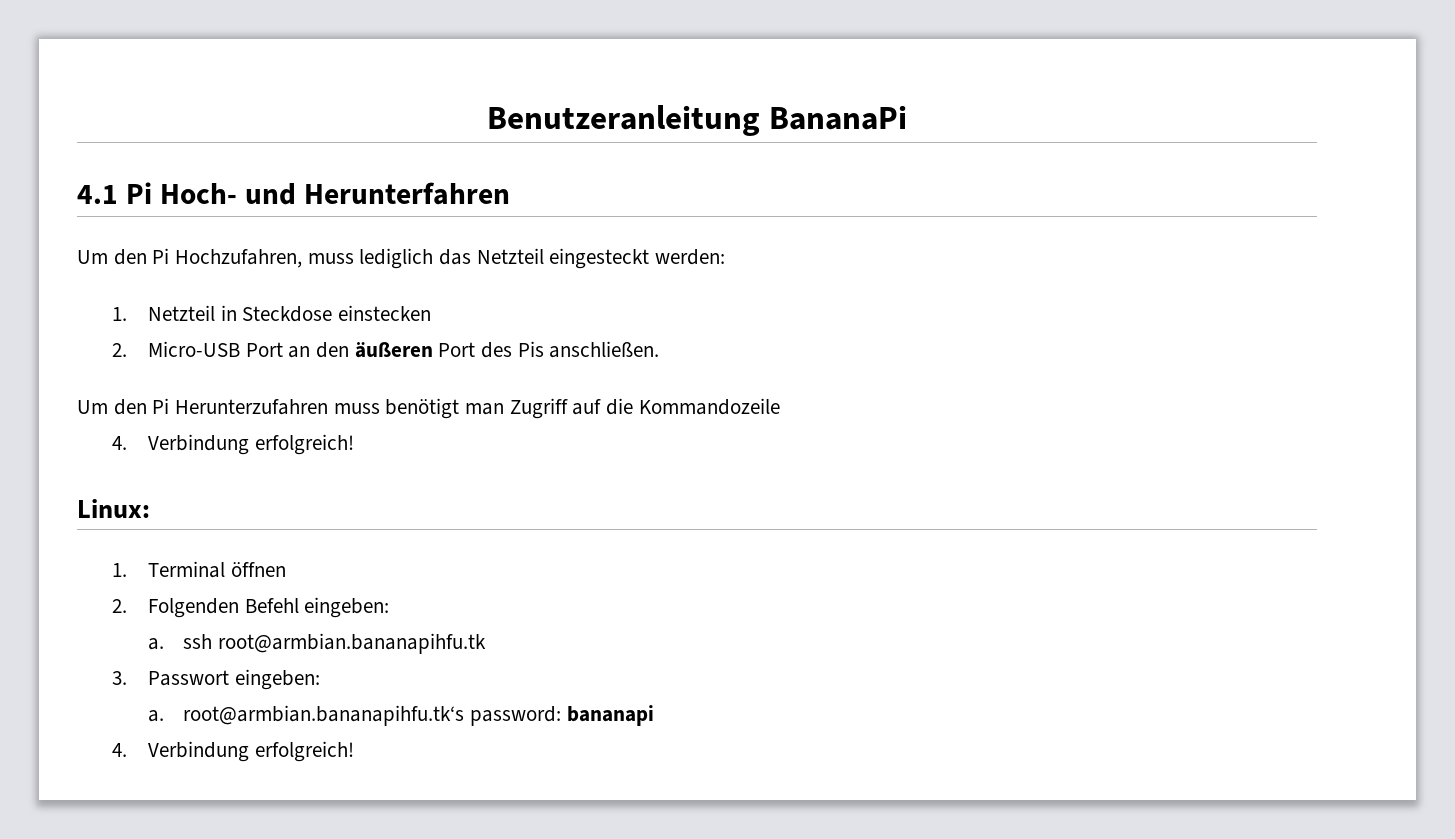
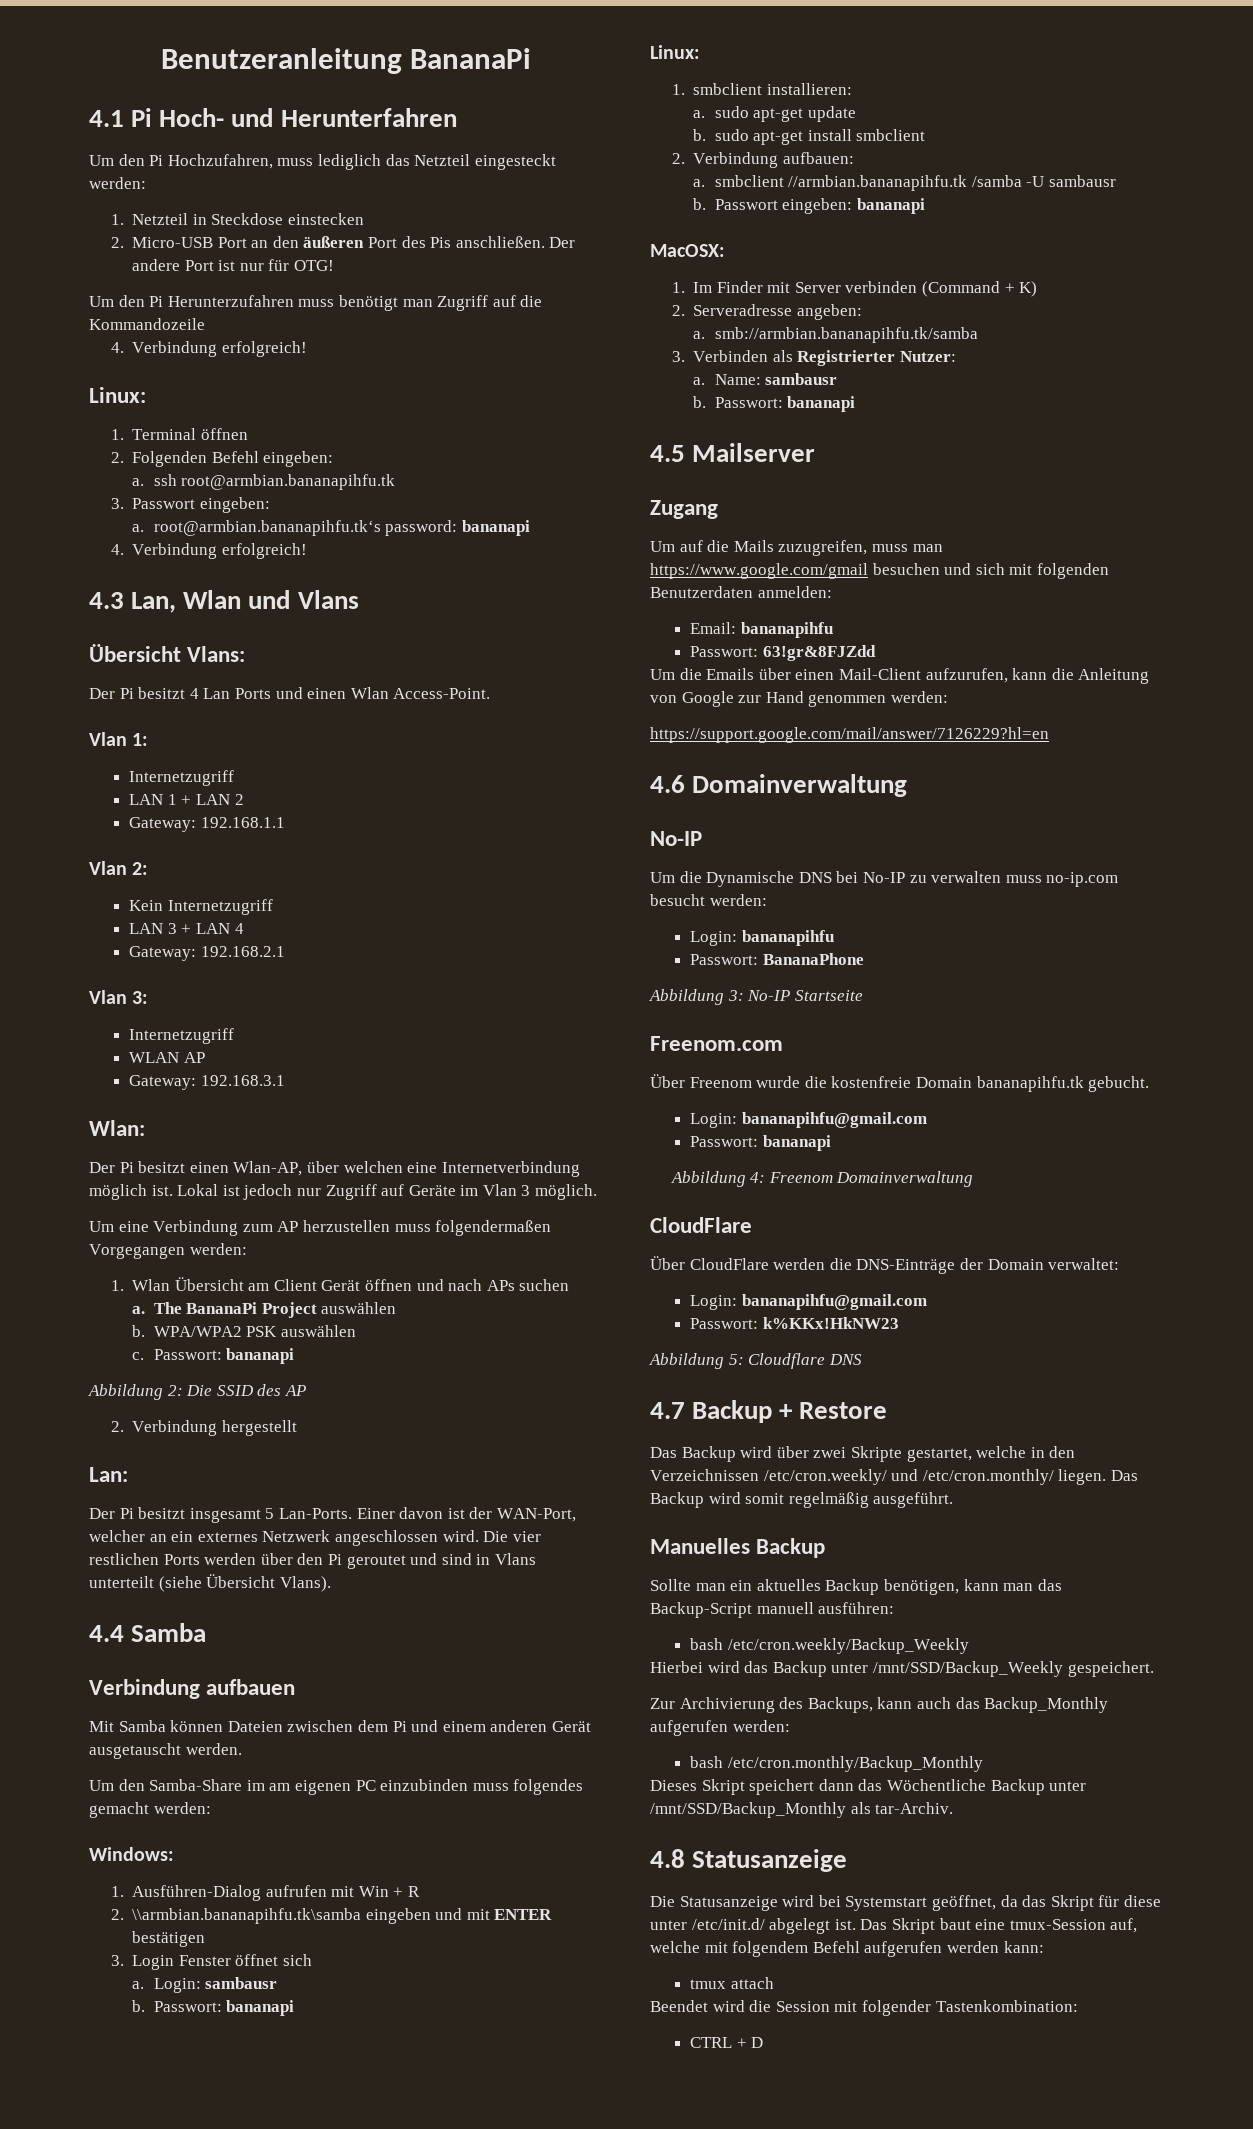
+ Der andere Port ist nur für OTG!
+ 4.3 Lan, Wlan und Vlans
+ Übersicht Vlans:
+ Der Pi besitzt 4 Lan Ports und einen Wlan Access-Point.
+ Vlan 1:
+ Internetzugriff
+ LAN 1 + LAN 2
+ Gateway: 192.168.1.1
+ Vlan 2:
+ Kein Internetzugriff
+ LAN 3 + LAN 4
+ Gateway: 192.168.2.1
+ Vlan 3:
+ Internetzugriff
+ WLAN AP
+ Gateway: 192.168.3.1
+ Wlan:
+ Der Pi besitzt einen Wlan-AP, über welchen eine Internetverbindung möglich ist. Lokal ist jedoch nur Zugriff auf Geräte im Vlan 3 möglich.
+ Um eine Verbindung zum AP herzustellen muss folgendermaßen Vorgegangen werden:
+ 1. Wlan Übersicht am Client Gerät öffnen und nach APs suchen
+ a. The BananaPi Project auswählen
+ b. WPA/WPA2 PSK auswählen
+ c. Passwort: bananapi
+ Abbildung 2: Die SSID des AP
+ 2. Verbindung hergestellt
+ Lan:
+ Der Pi besitzt insgesamt 5 Lan-Ports. Einer davon ist der WAN-Port, welcher an ein externes Netzwerk angeschlossen wird. Die vier restlichen Ports werden über den Pi geroutet und sind in Vlans unterteilt (siehe Übersicht Vlans).
+ 4.4 Samba
+ Verbindung aufbauen
+ Mit Samba können Dateien zwischen dem Pi und einem anderen Gerät ausgetauscht werden.
+ Um den Samba-Share im am eigenen PC einzubinden muss folgendes gemacht werden:
+ Windows:
+ 1. Ausführen-Dialog aufrufen mit Win + R
+ 2. \\armbian.bananapihfu.tk\samba eingeben und mit ENTER bestätigen
+ 3. Login Fenster öffnet sich
+ a. Login: sambausr
+ b. Passwort: bananapi
+ Linux:
+ 1. smbclient installieren:
+ a. sudo apt-get update
+ b. sudo apt-get install smbclient
+ 2. Verbindung aufbauen:
+ a. smbclient //armbian.bananapihfu.tk /samba -U sambausr
+ b. Passwort eingeben: bananapi
+ MacOSX:
+ 1. Im Finder mit Server verbinden (Command + K)
+ 2. Serveradresse angeben:
+ a. smb://armbian.bananapihfu.tk/samba
+ 3. Verbinden als Registrierter Nutzer:
+ a. Name: sambausr
+ b. Passwort: bananapi
+ 4.5 Mailserver
+ Zugang
+ Um auf die Mails zuzugreifen, muss man https://www.google.com/gmail besuchen und sich mit folgenden Benutzerdaten anmelden:
+ Email: bananapihfu
+ Passwort: 63!gr&8FJZdd
+ Um die Emails über einen Mail-Client aufzurufen, kann die Anleitung von Google zur Hand genommen werden:
+ https://support.google.com/mail/answer/7126229?hl=en
+ 4.6 Domainverwaltung
+ No-IP
+ Um die Dynamische DNS bei No-IP zu verwalten muss no-ip.com besucht werden:
+ Login: bananapihfu
+ Passwort: BananaPhone
+ Abbildung 3: No-IP Startseite
+ Freenom.com
+ Über Freenom wurde die kostenfreie Domain bananapihfu.tk gebucht.
+ Login: bananapihfu@gmail.com
+ Passwort: bananapi
+ Abbildung 4: Freenom Domainverwaltung
+ CloudFlare
+ Über CloudFlare werden die DNS-Einträge der Domain verwaltet:
+ Login: bananapihfu@gmail.com
+ Passwort: k%KKx!HkNW23
+ Abbildung 5: Cloudflare DNS
+ 4.7 Backup + Restore
+ Das Backup wird über zwei Skripte gestartet, welche in den Verzeichnissen /etc/cron.weekly/ und /etc/cron.monthly/ liegen. Das Backup wird somit regelmäßig ausgeführt.
+ Manuelles Backup
+ Sollte man ein aktuelles Backup benötigen, kann man das Backup-Script manuell ausführen:
+ bash /etc/cron.weekly/Backup_Weekly
+ Hierbei wird das Backup unter /mnt/SSD/Backup_Weekly gespeichert.
+ Zur Archivierung des Backups, kann auch das Backup_Monthly aufgerufen werden:
+ bash /etc/cron.monthly/Backup_Monthly
+ Dieses Skript speichert dann das Wöchentliche Backup unter /mnt/SSD/Backup_Monthly als tar-Archiv.
+ 4.8 Statusanzeige
+ Die Statusanzeige wird bei Systemstart geöffnet, da das Skript für diese unter /etc/init.d/ abgelegt ist. Das Skript baut eine tmux-Session auf, welche mit folgendem Befehl aufgerufen werden kann:
+ tmux attach
+ Beendet wird die Session mit folgender Tastenkombination:
+ CTRL + D

